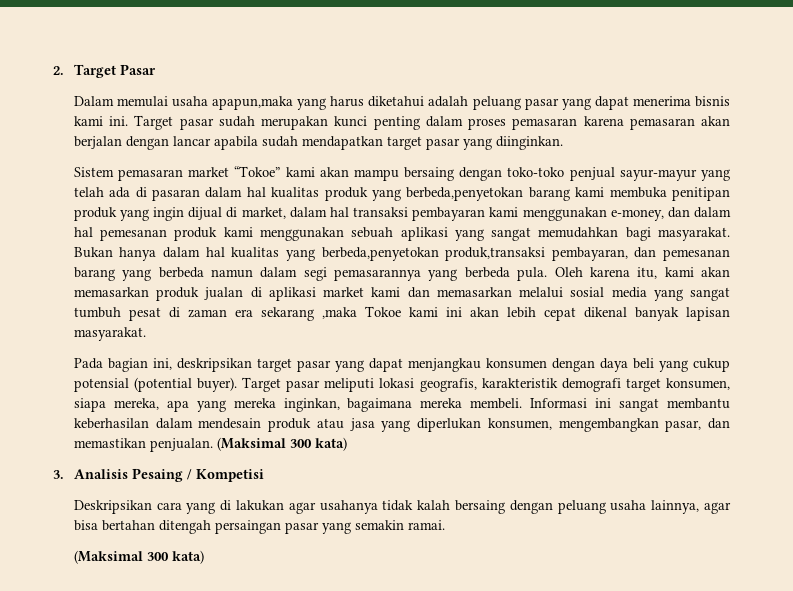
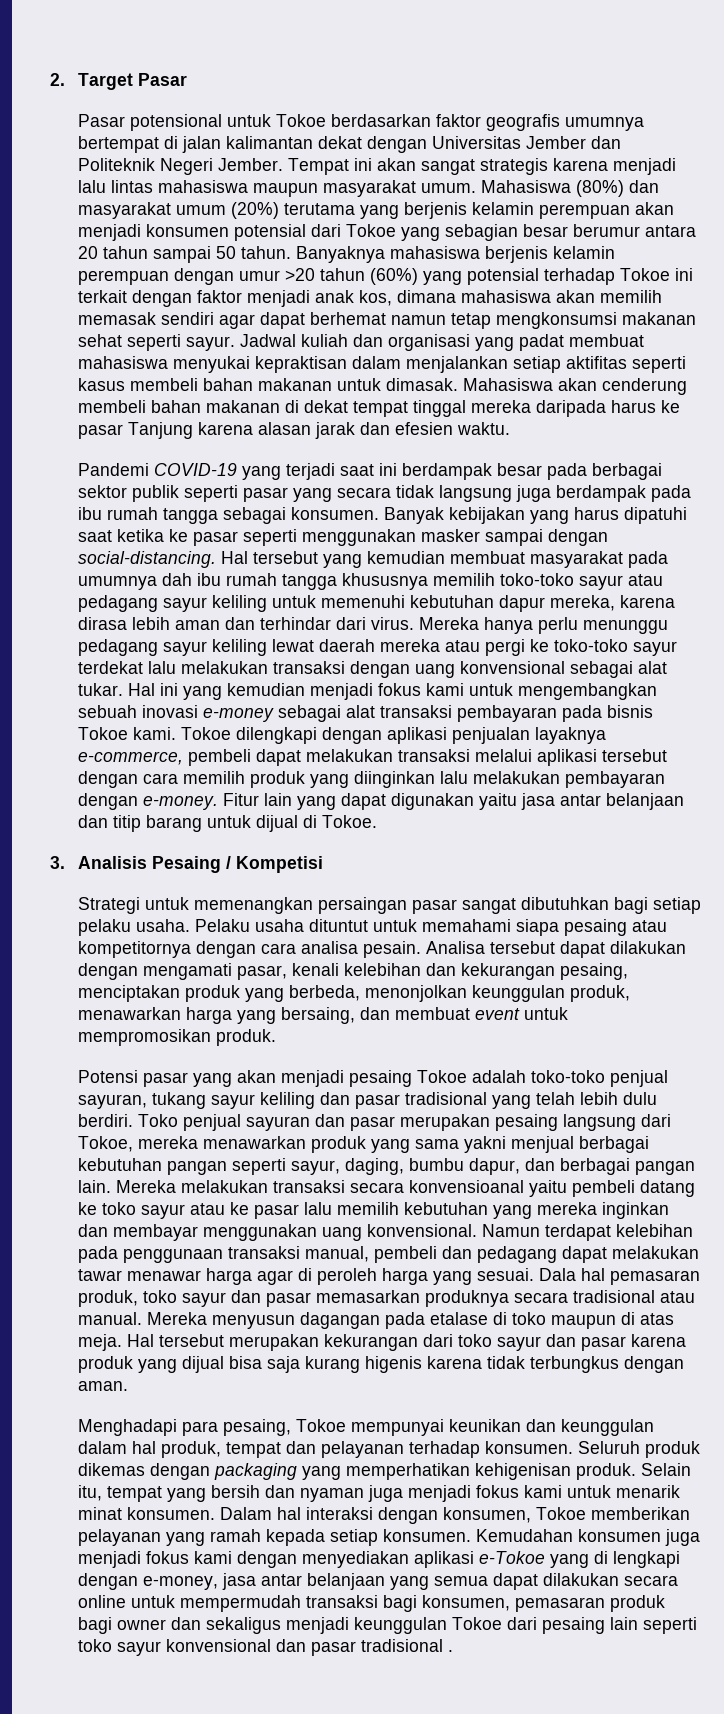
- Dalam memulai usaha apapun,maka yang harus diketahui adalah peluang pasar yang dapat menerima bisnis kami ini. Target pasar sudah merupakan kunci penting dalam proses pemasaran karena pemasaran akan berjalan dengan lancar apabila sudah mendapatkan target pasar yang diinginkan.
- Sistem pemasaran market “Tokoe” kami akan mampu bersaing dengan toko-toko penjual sayur-mayur yang telah ada di pasaran dalam hal kualitas produk yang berbeda,penyetokan barang kami membuka penitipan produk yang ingin dijual di market, dalam hal transaksi pembayaran kami menggunakan e-money, dan dalam hal pemesanan produk kami menggunakan sebuah aplikasi yang sangat memudahkan bagi masyarakat. Bukan hanya dalam hal kualitas yang berbeda,penyetokan produk,transaksi pembayaran, dan pemesanan barang yang berbeda namun dalam segi pemasarannya yang berbeda pula. Oleh karena itu, kami akan memasarkan produk jualan di aplikasi market kami dan memasarkan melalui sosial media yang sangat tumbuh pesat di zaman era sekarang ,maka Tokoe kami ini akan lebih cepat dikenal banyak lapisan masyarakat.
- Pada bagian ini, deskripsikan target pasar yang dapat menjangkau konsumen dengan daya beli yang cukup potensial (potential buyer). Target pasar meliputi lokasi geografis, karakteristik demografi target konsumen, siapa mereka, apa yang mereka inginkan, bagaimana mereka membeli. Informasi ini sangat membantu keberhasilan dalam mendesain produk atau jasa yang diperlukan konsumen, mengembangkan pasar, dan memastikan penjualan. (Maksimal 300 kata)
+ Pasar potensional untuk Tokoe berdasarkan faktor geografis umumnya bertempat di jalan kalimantan dekat dengan Universitas Jember dan Politeknik Negeri Jember. Tempat ini akan sangat strategis karena menjadi lalu lintas mahasiswa maupun masyarakat umum. Mahasiswa (80%) dan masyarakat umum (20%) terutama yang berjenis kelamin perempuan akan menjadi konsumen potensial dari Tokoe yang sebagian besar berumur antara 20 tahun sampai 50 tahun. Banyaknya mahasiswa berjenis kelamin perempuan dengan umur >20 tahun (60%) yang potensial terhadap Tokoe ini terkait dengan faktor menjadi anak kos, dimana mahasiswa akan memilih memasak sendiri agar dapat berhemat namun tetap mengkonsumsi makanan sehat seperti sayur. Jadwal kuliah dan organisasi yang padat membuat mahasiswa menyukai kepraktisan dalam menjalankan setiap aktifitas seperti kasus membeli bahan makanan untuk dimasak. Mahasiswa akan cenderung membeli bahan makanan di dekat tempat tinggal mereka daripada harus ke pasar Tanjung karena alasan jarak dan efesien waktu.
+ Pandemi COVID-19 yang terjadi saat ini berdampak besar pada berbagai sektor publik seperti pasar yang secara tidak langsung juga berdampak pada ibu rumah tangga sebagai konsumen. Banyak kebijakan yang harus dipatuhi saat ketika ke pasar seperti menggunakan masker sampai dengan social-distancing. Hal tersebut yang kemudian membuat masyarakat pada umumnya dah ibu rumah tangga khususnya memilih toko-toko sayur atau pedagang sayur keliling untuk memenuhi kebutuhan dapur mereka, karena dirasa lebih aman dan terhindar dari virus. Mereka hanya perlu menunggu pedagang sayur keliling lewat daerah mereka atau pergi ke toko-toko sayur terdekat lalu melakukan transaksi dengan uang konvensional sebagai alat tukar. Hal ini yang kemudian menjadi fokus kami untuk mengembangkan sebuah inovasi e-money sebagai alat transaksi pembayaran pada bisnis Tokoe kami. Tokoe dilengkapi dengan aplikasi penjualan layaknya e-commerce, pembeli dapat melakukan transaksi melalui aplikasi tersebut dengan cara memilih produk yang diinginkan lalu melakukan pembayaran dengan e-money. Fitur lain yang dapat digunakan yaitu jasa antar belanjaan dan titip barang untuk dijual di Tokoe.
- Deskripsikan cara yang di lakukan agar usahanya tidak kalah bersaing dengan peluang usaha lainnya, agar bisa bertahan ditengah persaingan pasar yang semakin ramai.
- (Maksimal 300 kata)
+ Strategi untuk memenangkan persaingan pasar sangat dibutuhkan bagi setiap pelaku usaha. Pelaku usaha dituntut untuk memahami siapa pesaing atau kompetitornya dengan cara analisa pesain. Analisa tersebut dapat dilakukan dengan mengamati pasar, kenali kelebihan dan kekurangan pesaing, menciptakan produk yang berbeda, menonjolkan keunggulan produk, menawarkan harga yang bersaing, dan membuat event untuk mempromosikan produk.
+ Potensi pasar yang akan menjadi pesaing Tokoe adalah toko-toko penjual sayuran, tukang sayur keliling dan pasar tradisional yang telah lebih dulu berdiri. Toko penjual sayuran dan pasar merupakan pesaing langsung dari Tokoe, mereka menawarkan produk yang sama yakni menjual berbagai kebutuhan pangan seperti sayur, daging, bumbu dapur, dan berbagai pangan lain. Mereka melakukan transaksi secara konvensioanal yaitu pembeli datang ke toko sayur atau ke pasar lalu memilih kebutuhan yang mereka inginkan dan membayar menggunakan uang konvensional. Namun terdapat kelebihan pada penggunaan transaksi manual, pembeli dan pedagang dapat melakukan tawar menawar harga agar di peroleh harga yang sesuai. Dala hal pemasaran produk, toko sayur dan pasar memasarkan produknya secara tradisional atau manual. Mereka menyusun dagangan pada etalase di toko maupun di atas meja. Hal tersebut merupakan kekurangan dari toko sayur dan pasar karena produk yang dijual bisa saja kurang higenis karena tidak terbungkus dengan aman.
+ Menghadapi para pesaing, Tokoe mempunyai keunikan dan keunggulan dalam hal produk, tempat dan pelayanan terhadap konsumen. Seluruh produk dikemas dengan packaging yang memperhatikan kehigenisan produk. Selain itu, tempat yang bersih dan nyaman juga menjadi fokus kami untuk menarik minat konsumen. Dalam hal interaksi dengan konsumen, Tokoe memberikan pelayanan yang ramah kepada setiap konsumen. Kemudahan konsumen juga menjadi fokus kami dengan menyediakan aplikasi e-Tokoe yang di lengkapi dengan e-money, jasa antar belanjaan yang semua dapat dilakukan secara online untuk mempermudah transaksi bagi konsumen, pemasaran produk bagi owner dan sekaligus menjadi keunggulan Tokoe dari pesaing lain seperti toko sayur konvensional dan pasar tradisional .

